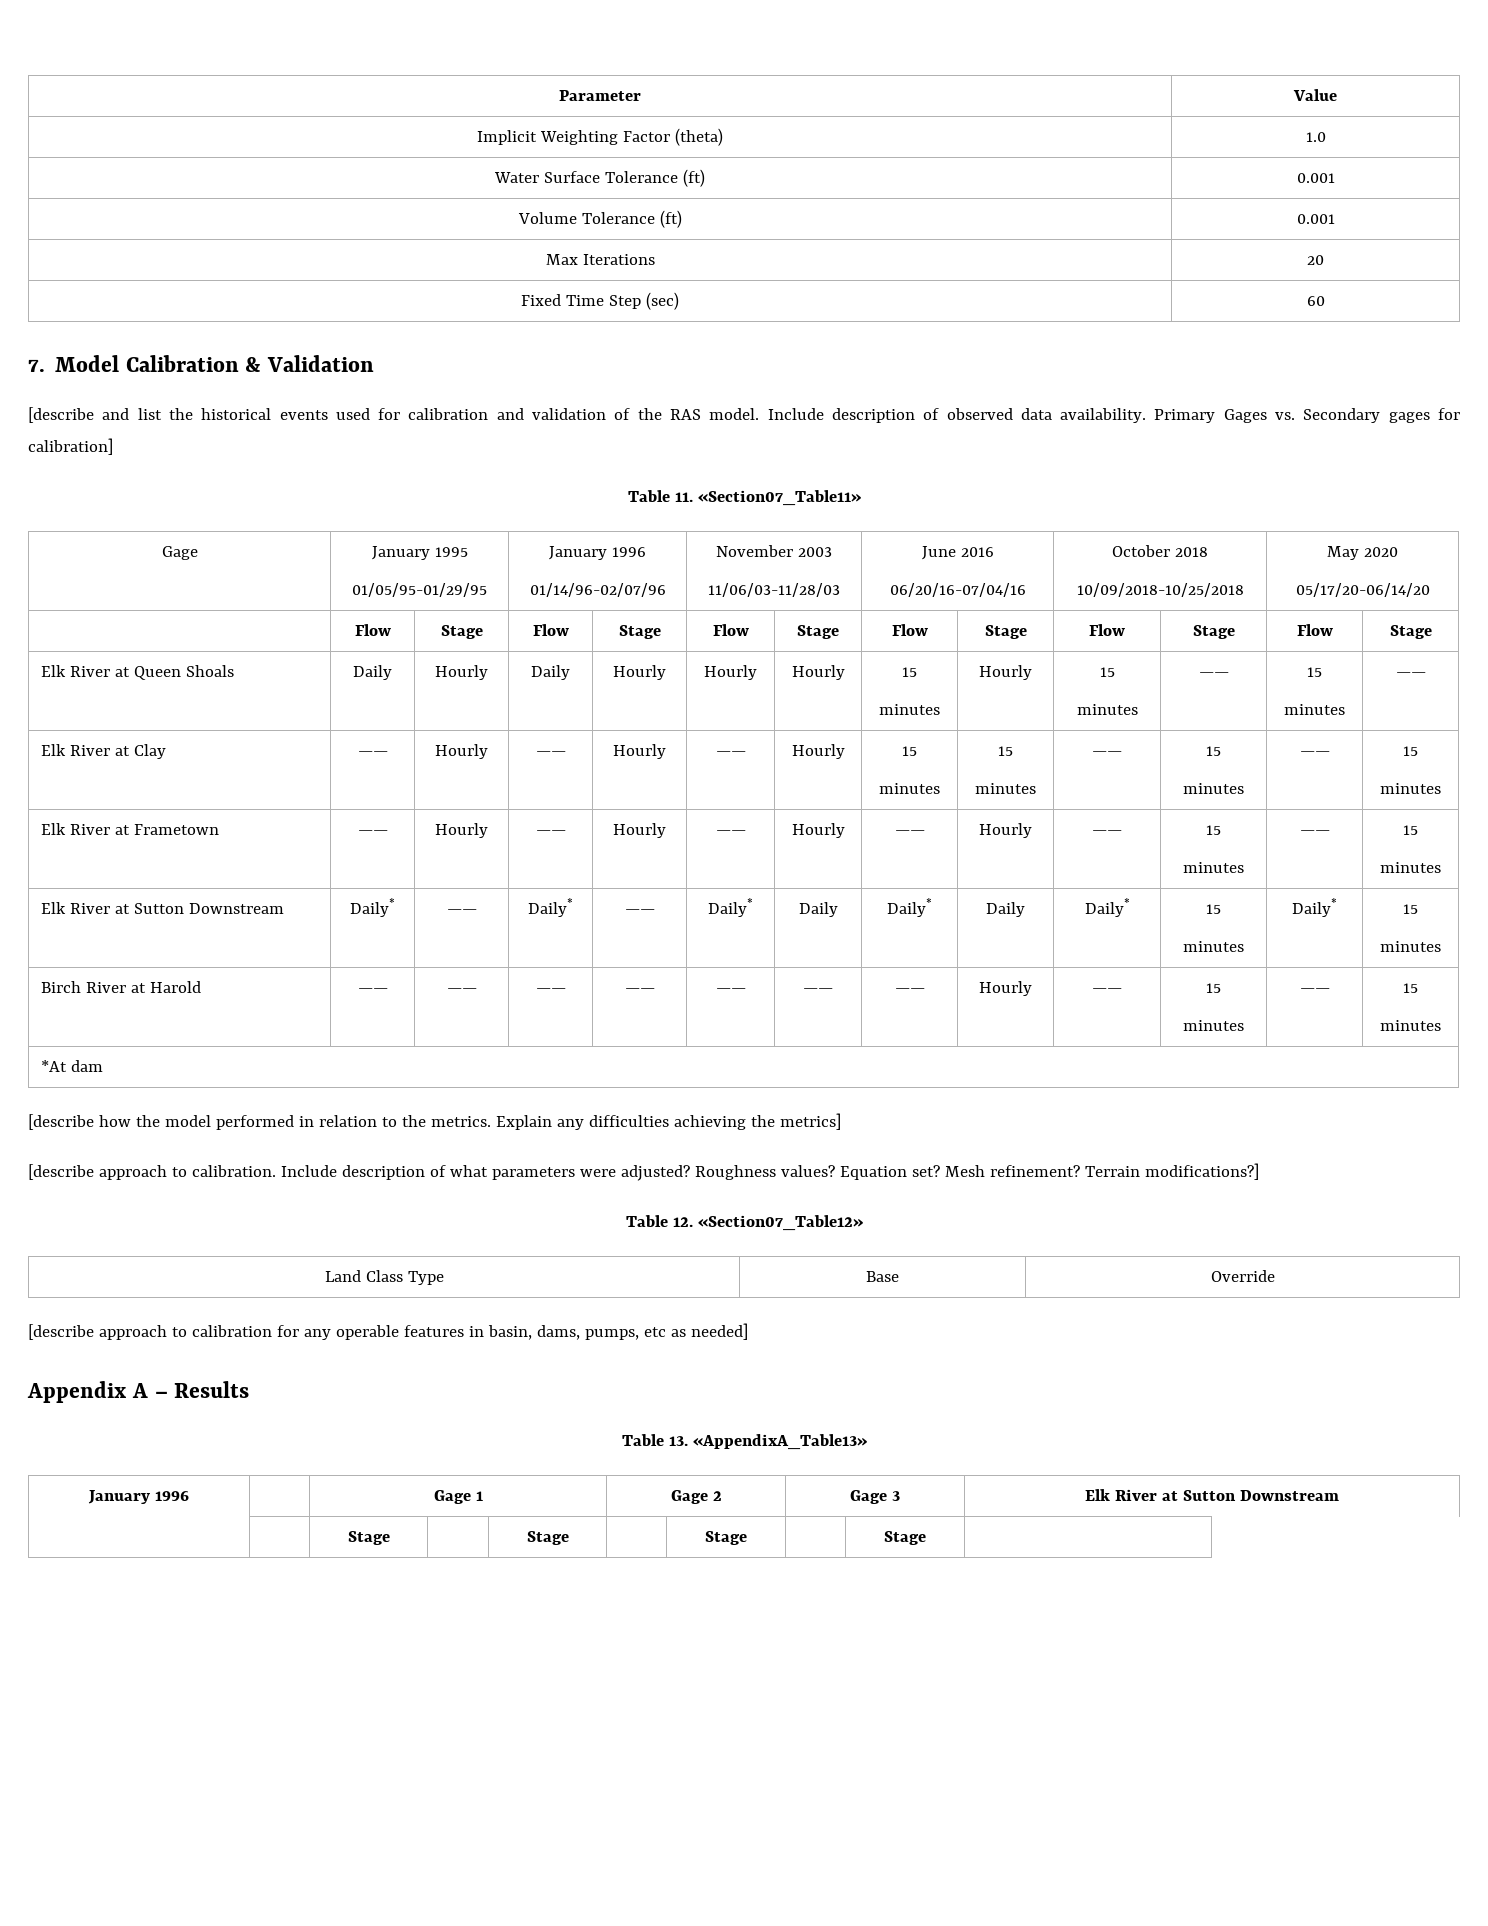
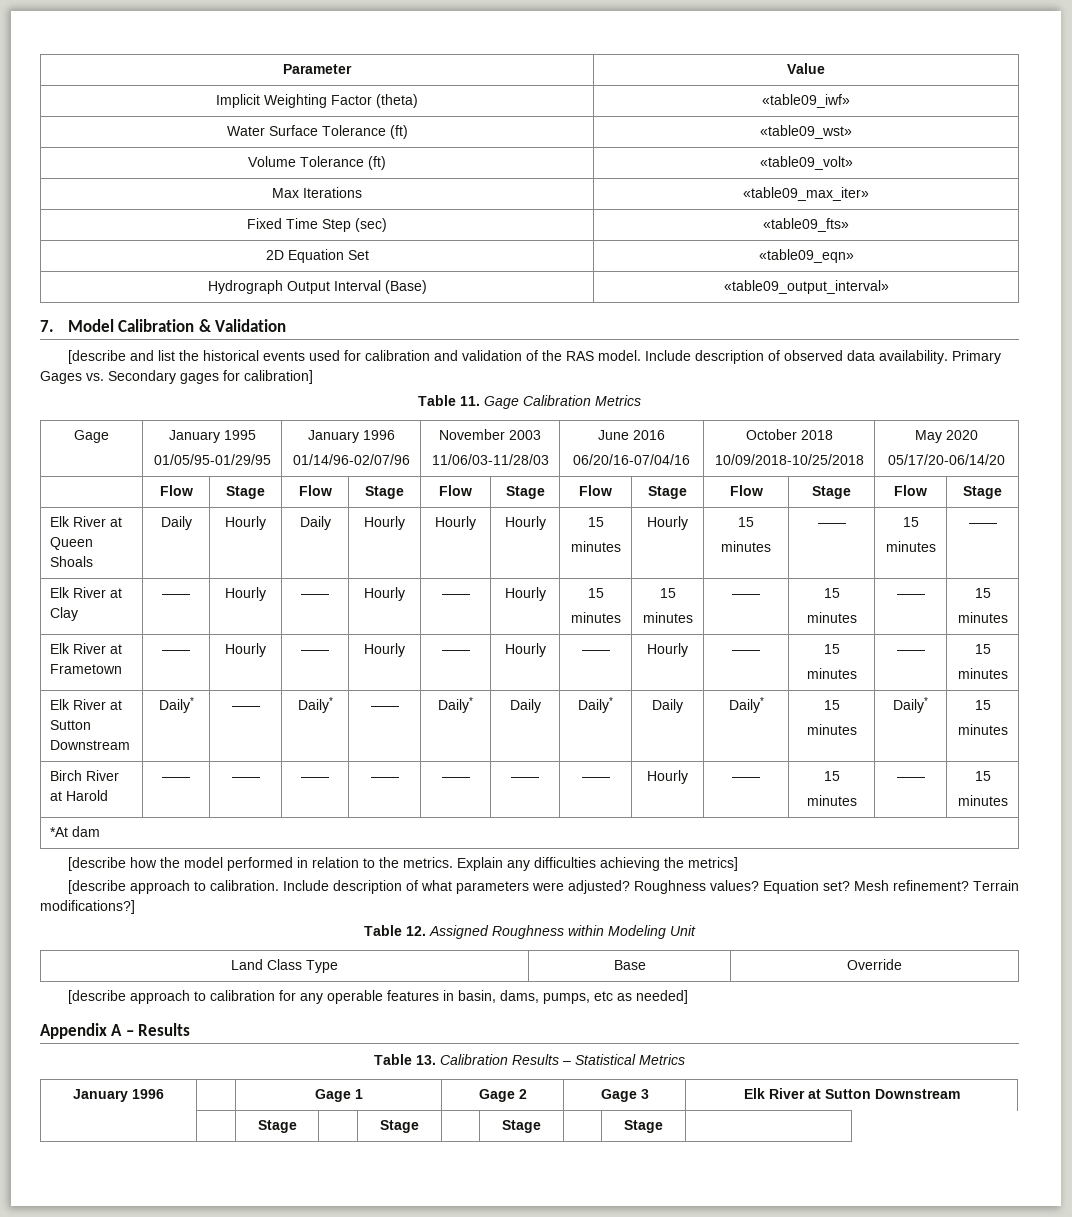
- Implicit Weighting Factor (theta) | 1.0
+ Implicit Weighting Factor (theta) | «table09_iwf»
- Water Surface Tolerance (ft) | 0.001
+ Water Surface Tolerance (ft) | «table09_wst»
- Volume Tolerance (ft) | 0.001
+ Volume Tolerance (ft) | «table09_volt»
- Max Iterations | 20
+ Max Iterations | «table09_max_iter»
- Fixed Time Step (sec) | 60
+ Fixed Time Step (sec) | «table09_fts»
+ 2D Equation Set | «table09_eqn»
+ Hydrograph Output Interval (Base) | «table09_output_interval»
- Table 11. «Section07_Table11»
+ Table 11. Gage Calibration Metrics
- Table 12. «Section07_Table12»
+ Table 12. Assigned Roughness within Modeling Unit
- Table 13. «AppendixA_Table13»
+ Table 13. Calibration Results – Statistical Metrics

